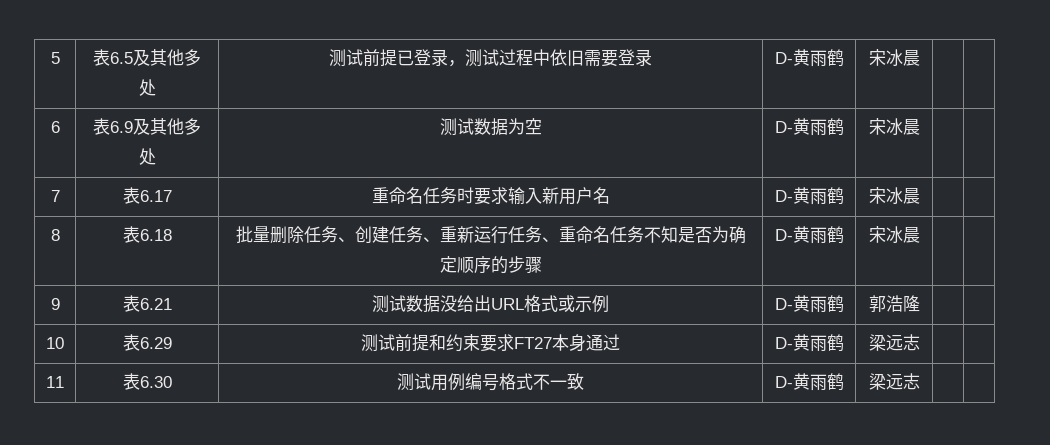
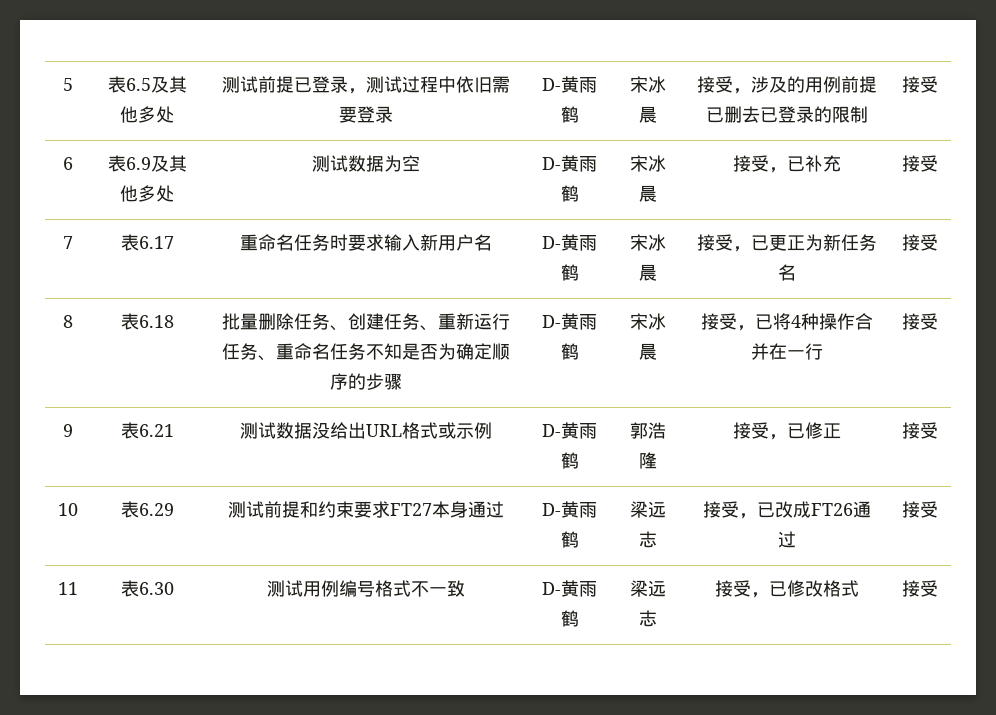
- 5 | 表6.5及其他多处 | 测试前提已登录，测试过程中依旧需要登录 | D-黄雨鹤 | 宋冰晨 | |
+ 5 | 表6.5及其他多处 | 测试前提已登录，测试过程中依旧需要登录 | D-黄雨鹤 | 宋冰晨 | 接受，涉及的用例前提已删去已登录的限制 | 接受
- 6 | 表6.9及其他多处 | 测试数据为空 | D-黄雨鹤 | 宋冰晨 | |
+ 6 | 表6.9及其他多处 | 测试数据为空 | D-黄雨鹤 | 宋冰晨 | 接受，已补充 | 接受
- 7 | 表6.17 | 重命名任务时要求输入新用户名 | D-黄雨鹤 | 宋冰晨 | |
+ 7 | 表6.17 | 重命名任务时要求输入新用户名 | D-黄雨鹤 | 宋冰晨 | 接受，已更正为新任务名 | 接受
- 8 | 表6.18 | 批量删除任务、创建任务、重新运行任务、重命名任务不知是否为确定顺序的步骤 | D-黄雨鹤 | 宋冰晨 | |
+ 8 | 表6.18 | 批量删除任务、创建任务、重新运行任务、重命名任务不知是否为确定顺序的步骤 | D-黄雨鹤 | 宋冰晨 | 接受，已将4种操作合并在一行 | 接受
- 9 | 表6.21 | 测试数据没给出URL格式或示例 | D-黄雨鹤 | 郭浩隆 | |
+ 9 | 表6.21 | 测试数据没给出URL格式或示例 | D-黄雨鹤 | 郭浩隆 | 接受，已修正 | 接受
- 10 | 表6.29 | 测试前提和约束要求FT27本身通过 | D-黄雨鹤 | 梁远志 | |
+ 10 | 表6.29 | 测试前提和约束要求FT27本身通过 | D-黄雨鹤 | 梁远志 | 接受，已改成FT26通过 | 接受
- 11 | 表6.30 | 测试用例编号格式不一致 | D-黄雨鹤 | 梁远志 | |
+ 11 | 表6.30 | 测试用例编号格式不一致 | D-黄雨鹤 | 梁远志 | 接受，已修改格式 | 接受

